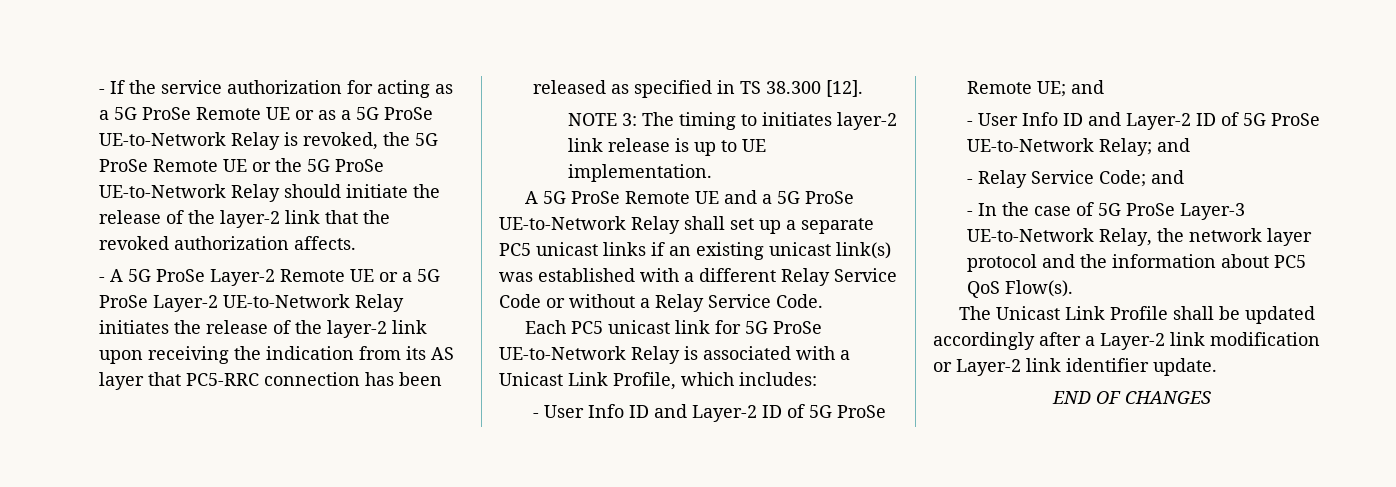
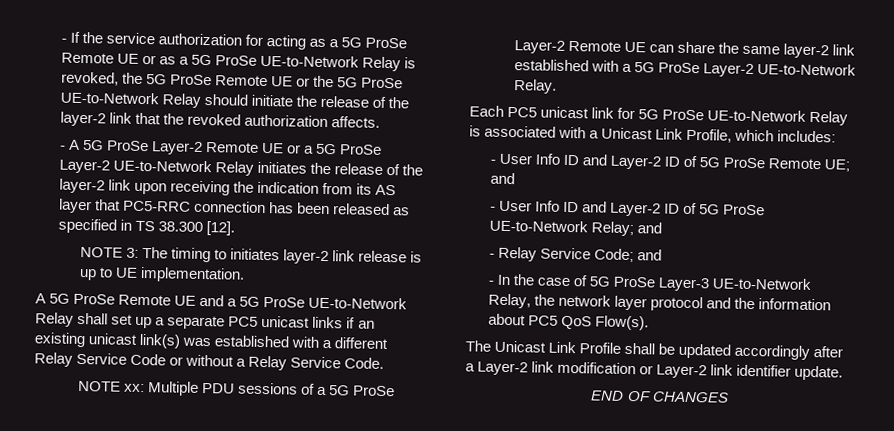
+ NOTE xx: Multiple PDU sessions of a 5G ProSe Layer-2 Remote UE can share the same layer-2 link established with a 5G ProSe Layer-2 UE-to-Network Relay.

